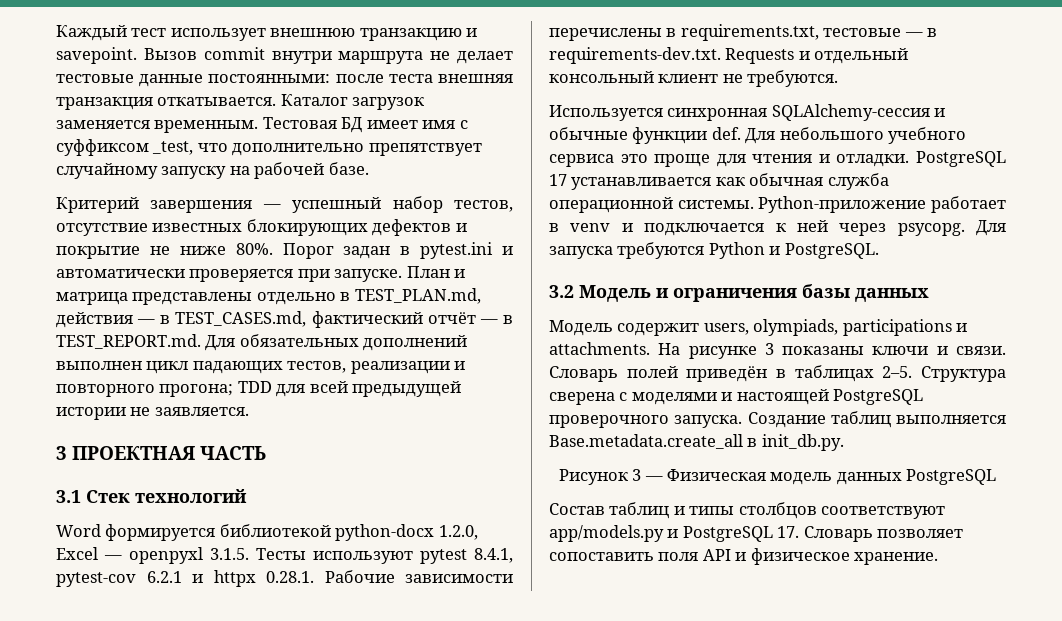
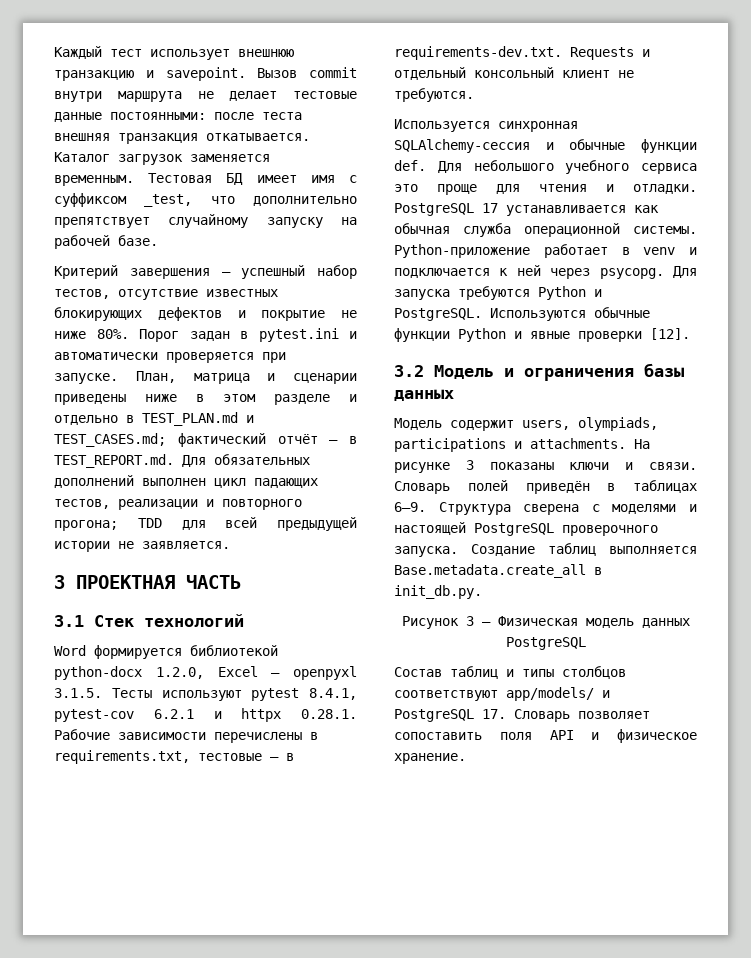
- План и матрица представлены отдельно в TEST_PLAN.md, действия — в TEST_CASES.md, фактический отчёт — в TEST_REPORT.md. Для обязательных дополнений выполнен цикл падающих тестов, реализации и повторного прогона; TDD для всей предыдущей истории не заявляется.
+ План, матрица и сценарии приведены ниже в этом разделе и отдельно в TEST_PLAN.md и TEST_CASES.md; фактический отчёт — в TEST_REPORT.md. Для обязательных дополнений выполнен цикл падающих тестов, реализации и повторного прогона; TDD для всей предыдущей истории не заявляется.
+ Используются обычные функции Python и явные проверки [12].
- Словарь полей приведён в таблицах 2–5.
+ Словарь полей приведён в таблицах 6–9.
- Состав таблиц и типы столбцов соответствуют app/models.py и PostgreSQL 17. Словарь позволяет сопоставить поля API и физическое хранение.
+ Состав таблиц и типы столбцов соответствуют app/models/ и PostgreSQL 17. Словарь позволяет сопоставить поля API и физическое хранение.

